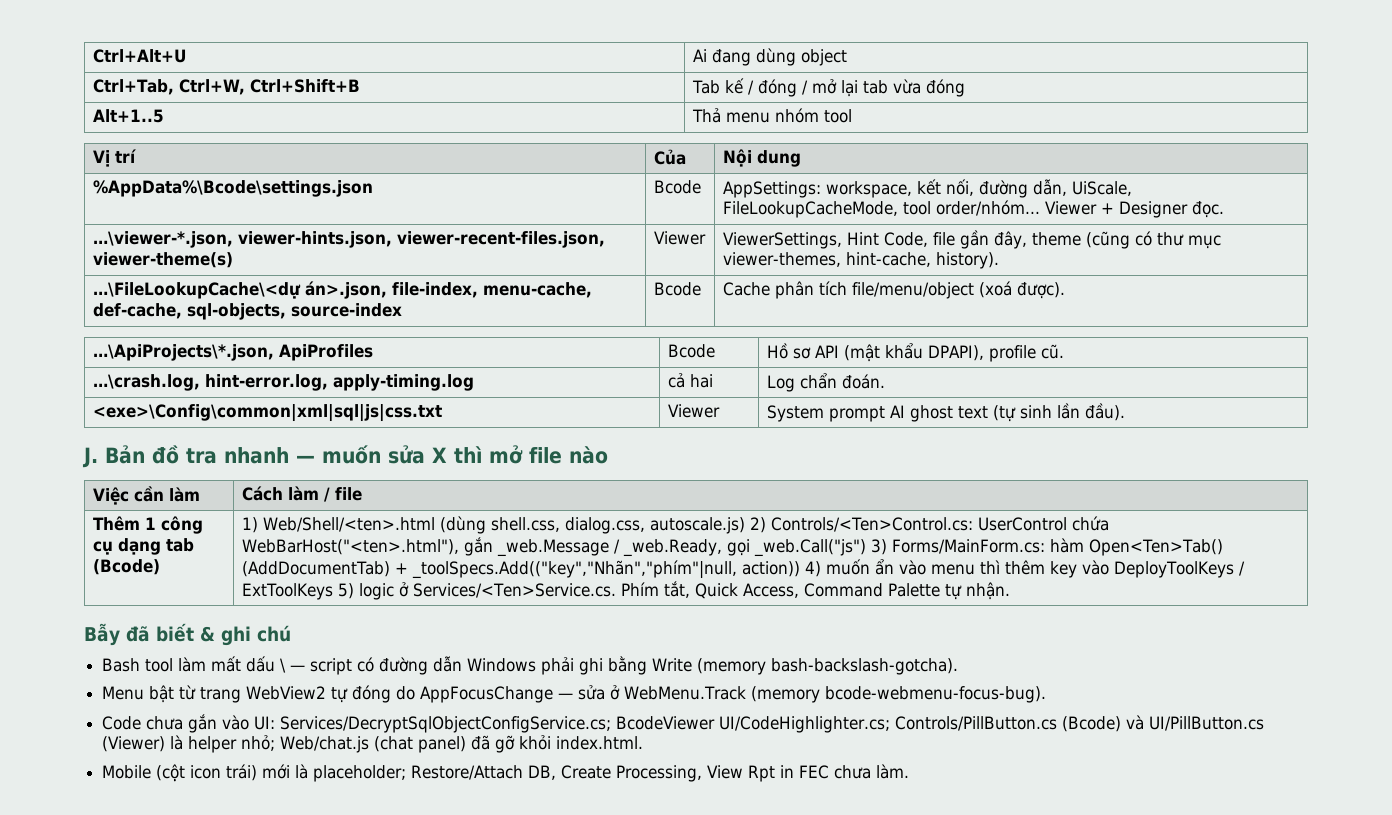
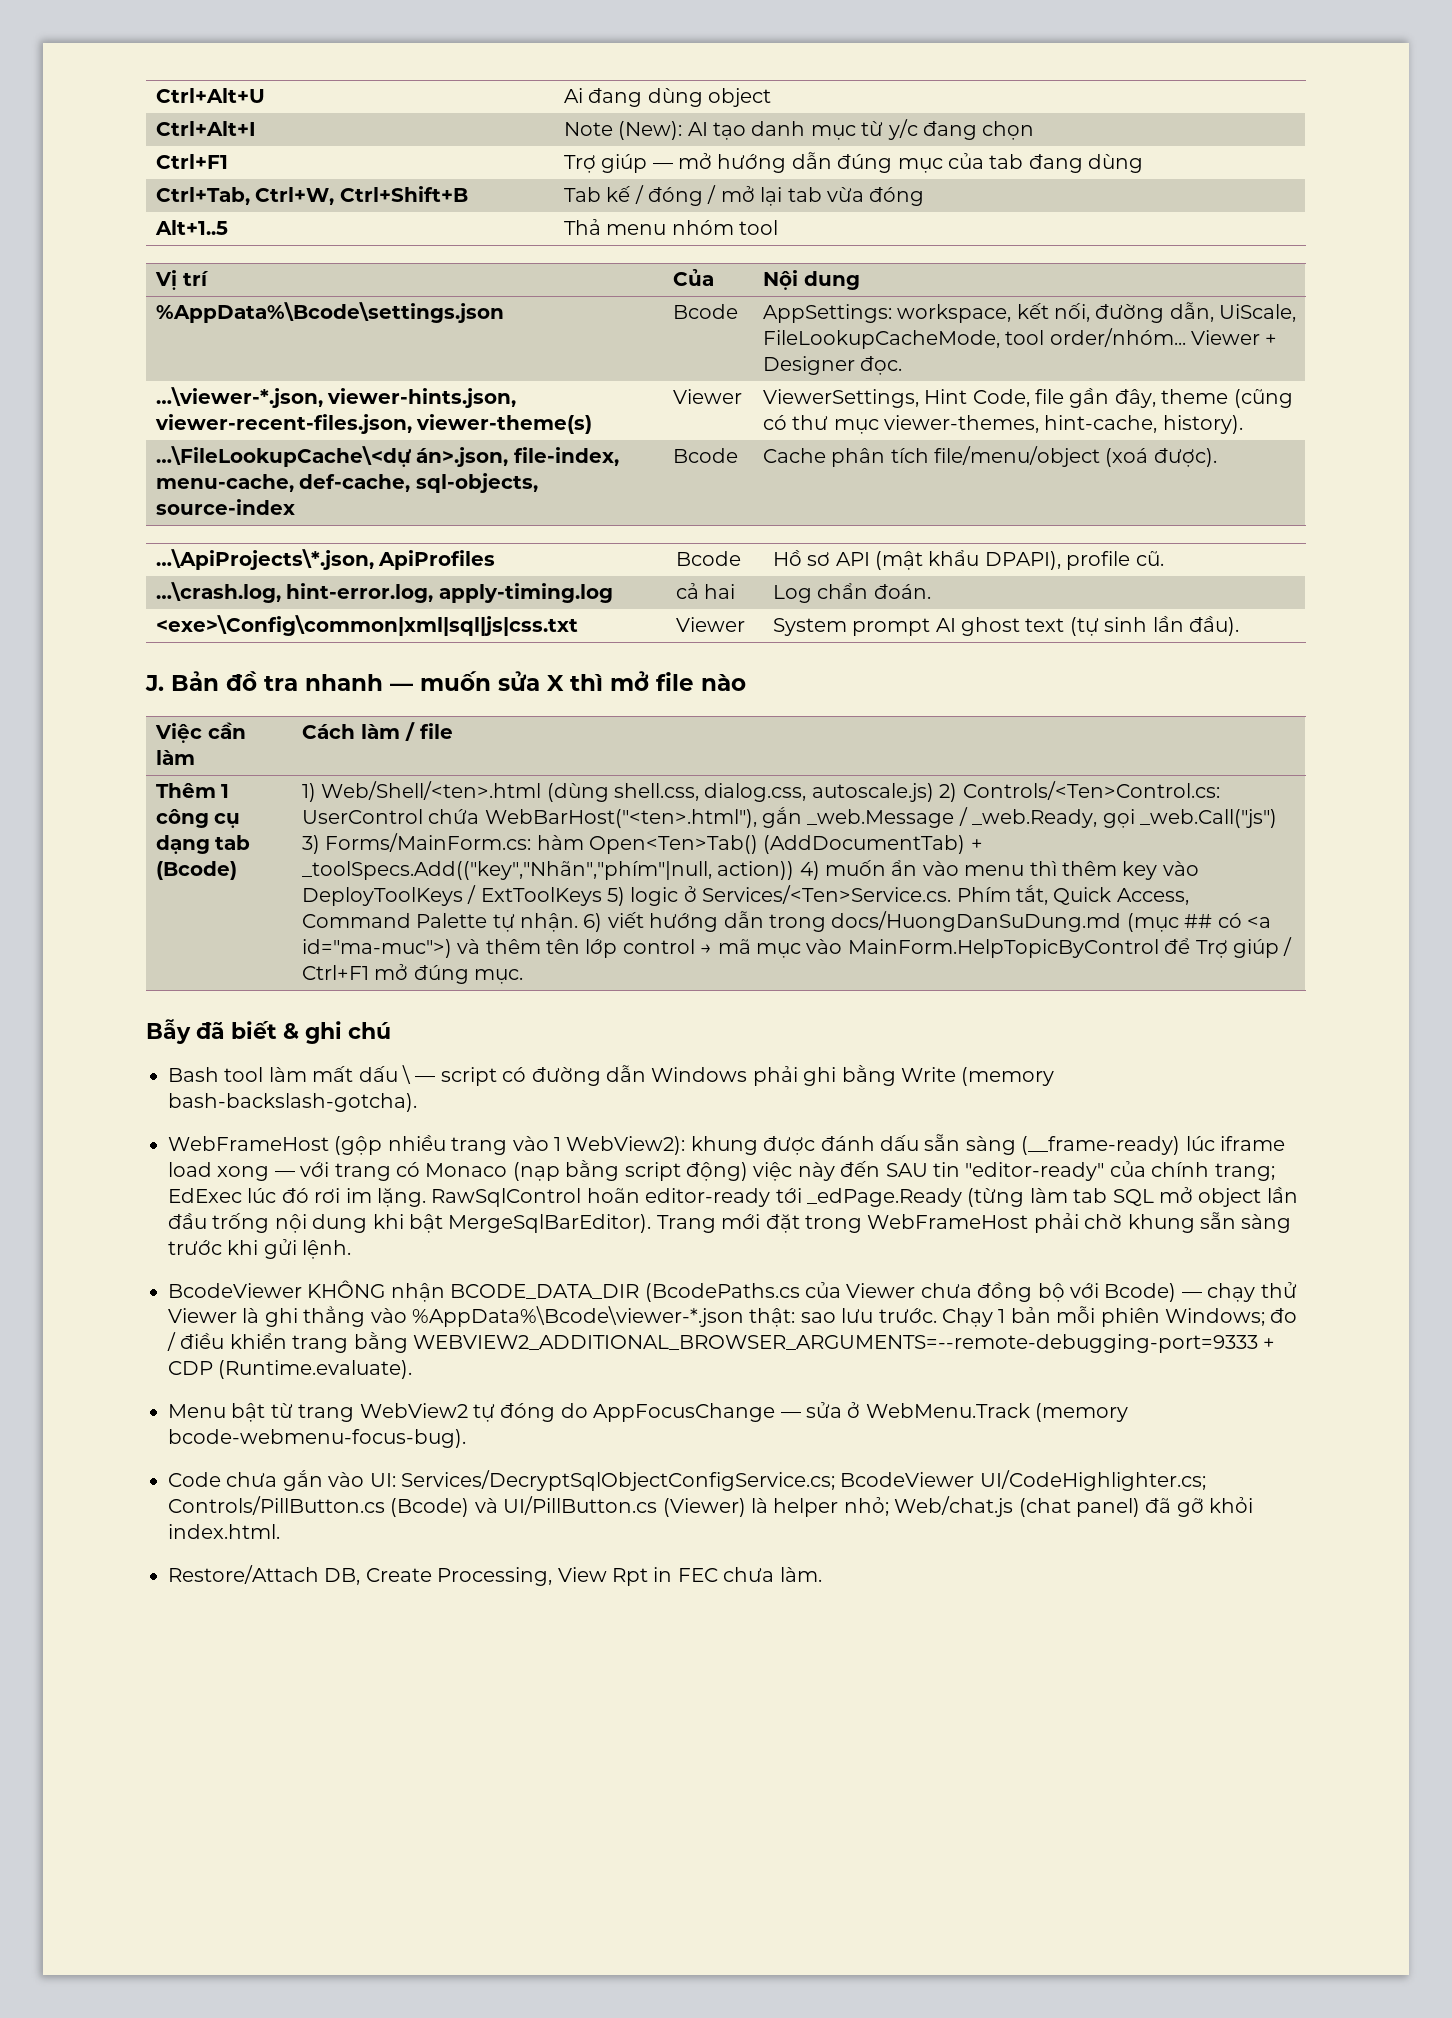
+ Ctrl+Alt+I | Note (New): AI tạo danh mục từ y/c đang chọn
+ Ctrl+F1 | Trợ giúp — mở hướng dẫn đúng mục của tab đang dùng
+ 6) viết hướng dẫn trong docs/HuongDanSuDung.md (mục ## có <a id="ma-muc">) và thêm tên lớp control → mã mục vào MainForm.HelpTopicByControl để Trợ giúp / Ctrl+F1 mở đúng mục.
+ WebFrameHost (gộp nhiều trang vào 1 WebView2): khung được đánh dấu sẵn sàng (__frame-ready) lúc iframe load xong — với trang có Monaco (nạp bằng script động) việc này đến SAU tin "editor-ready" của chính trang; EdExec lúc đó rơi im lặng. RawSqlControl hoãn editor-ready tới _edPage.Ready (từng làm tab SQL mở object lần đầu trống nội dung khi bật MergeSqlBarEditor). Trang mới đặt trong WebFrameHost phải chờ khung sẵn sàng trước khi gửi lệnh.
+ BcodeViewer KHÔNG nhận BCODE_DATA_DIR (BcodePaths.cs của Viewer chưa đồng bộ với Bcode) — chạy thử Viewer là ghi thẳng vào %AppData%\Bcode\viewer-*.json thật: sao lưu trước. Chạy 1 bản mỗi phiên Windows; đo / điều khiển trang bằng WEBVIEW2_ADDITIONAL_BROWSER_ARGUMENTS=--remote-debugging-port=9333 + CDP (Runtime.evaluate).
- Mobile (cột icon trái) mới là placeholder; Restore/Attach DB, Create Processing, View Rpt in FEC chưa làm.
+ Restore/Attach DB, Create Processing, View Rpt in FEC chưa làm.

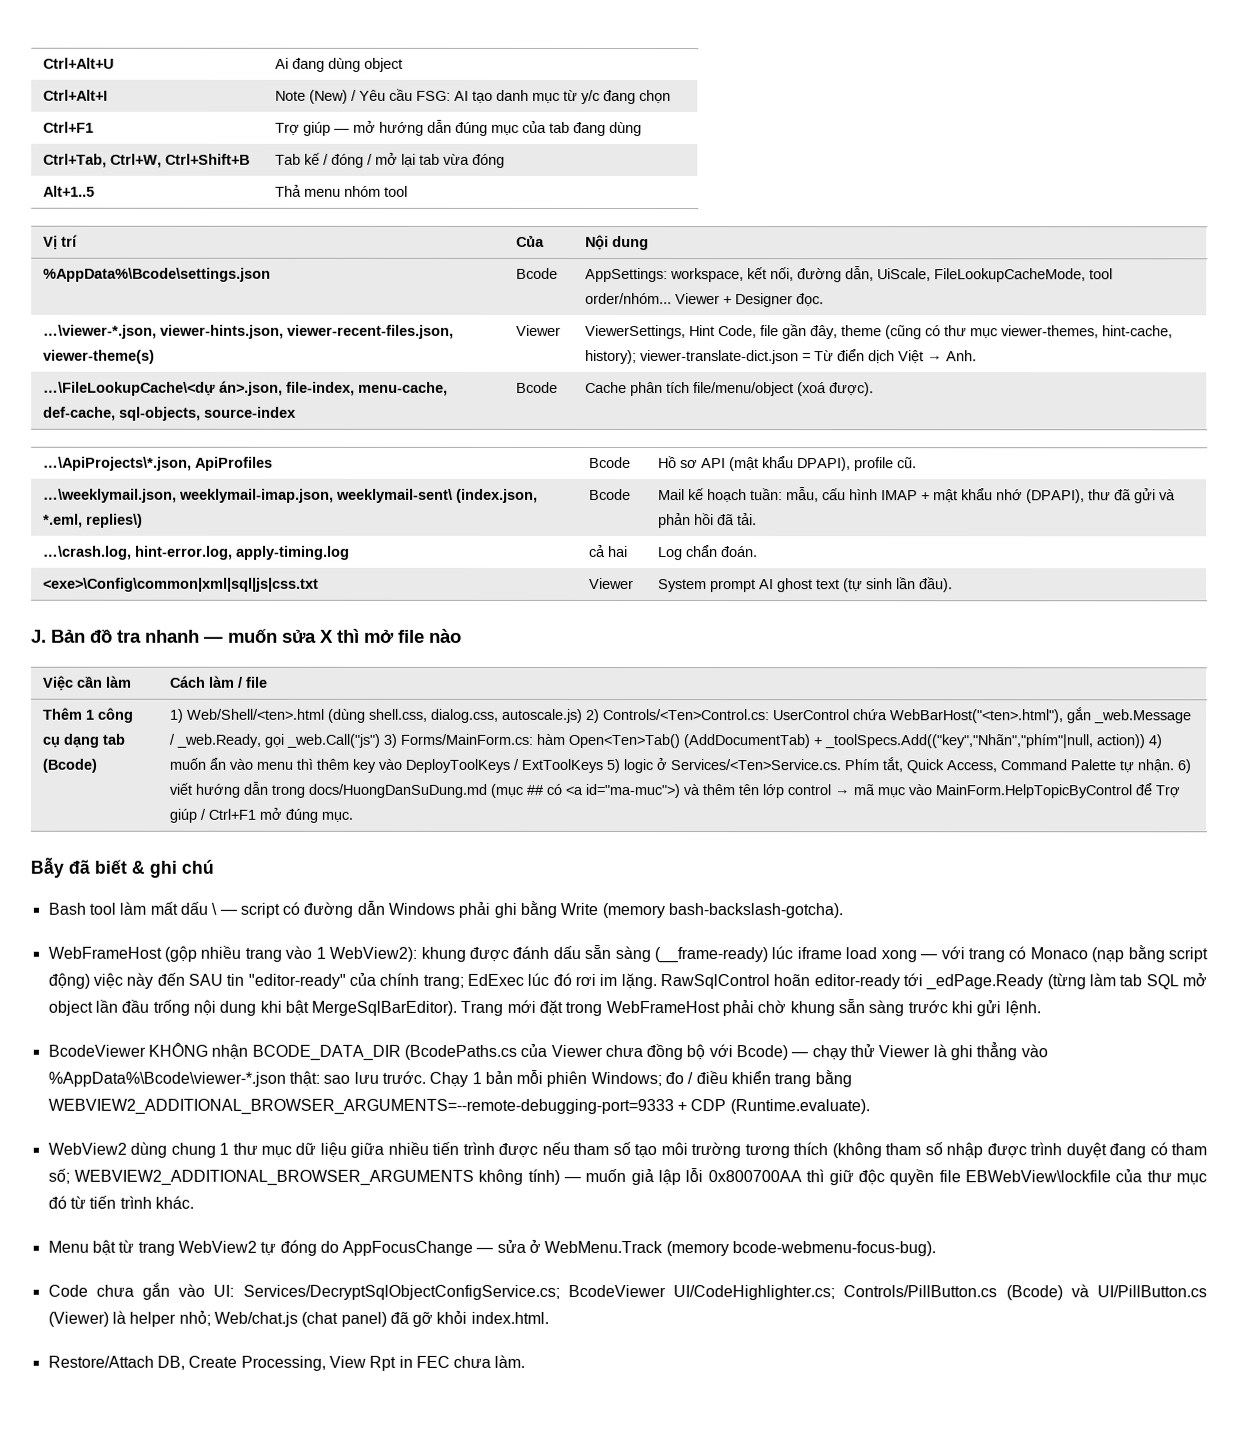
- Ctrl+Alt+I | Note (New): AI tạo danh mục từ y/c đang chọn
+ Ctrl+Alt+I | Note (New) / Yêu cầu FSG: AI tạo danh mục từ y/c đang chọn
- …\viewer-*.json, viewer-hints.json, viewer-recent-files.json, viewer-theme(s) | Viewer | ViewerSettings, Hint Code, file gần đây, theme (cũng có thư mục viewer-themes, hint-cache, history).
+ …\viewer-*.json, viewer-hints.json, viewer-recent-files.json, viewer-theme(s) | Viewer | ViewerSettings, Hint Code, file gần đây, theme (cũng có thư mục viewer-themes, hint-cache, history); viewer-translate-dict.json = Từ điển dịch Việt → Anh.
+ …\weeklymail.json, weeklymail-imap.json, weeklymail-sent\ (index.json, *.eml, replies\) | Bcode | Mail kế hoạch tuần: mẫu, cấu hình IMAP + mật khẩu nhớ (DPAPI), thư đã gửi và phản hồi đã tải.
+ WebView2 dùng chung 1 thư mục dữ liệu giữa nhiều tiến trình được nếu tham số tạo môi trường tương thích (không tham số nhập được trình duyệt đang có tham số; WEBVIEW2_ADDITIONAL_BROWSER_ARGUMENTS không tính) — muốn giả lập lỗi 0x800700AA thì giữ độc quyền file EBWebView\lockfile của thư mục đó từ tiến trình khác.

